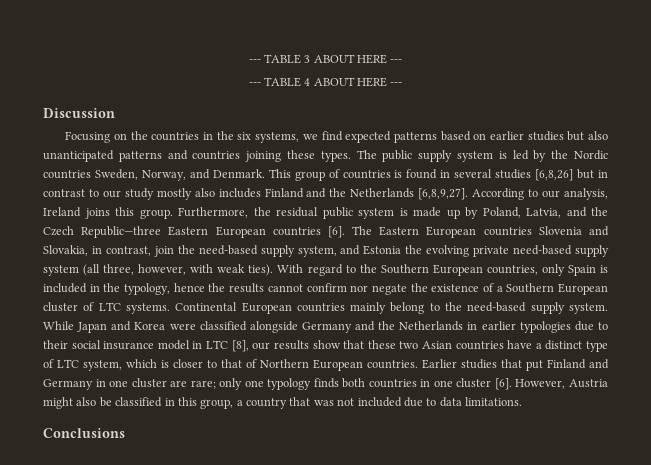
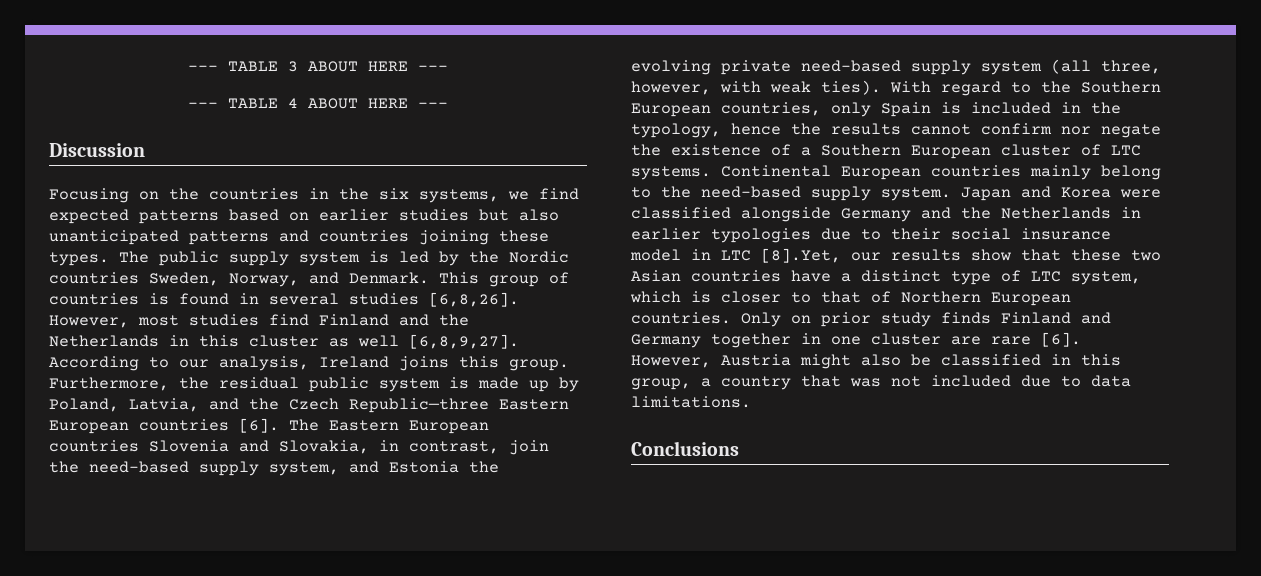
- This group of countries is found in several studies [6,8,26] but in contrast to our study mostly also includes Finland and the Netherlands [6,8,9,27].
+ This group of countries is found in several studies [6,8,26]. However, most studies find Finland and the Netherlands in this cluster as well [6,8,9,27].
- While Japan and Korea were classified alongside Germany and the Netherlands in earlier typologies due to their social insurance model in LTC [8], our results show that these two Asian countries have a distinct type of LTC system, which is closer to that of Northern European countries.
+ Japan and Korea were classified alongside Germany and the Netherlands in earlier typologies due to their social insurance model in LTC [8].Yet, our results show that these two Asian countries have a distinct type of LTC system, which is closer to that of Northern European countries.
- Earlier studies that put Finland and Germany in one cluster are rare; only one typology finds both countries in one cluster [6].
+ Only on prior study finds Finland and Germany together in one cluster are rare [6].

